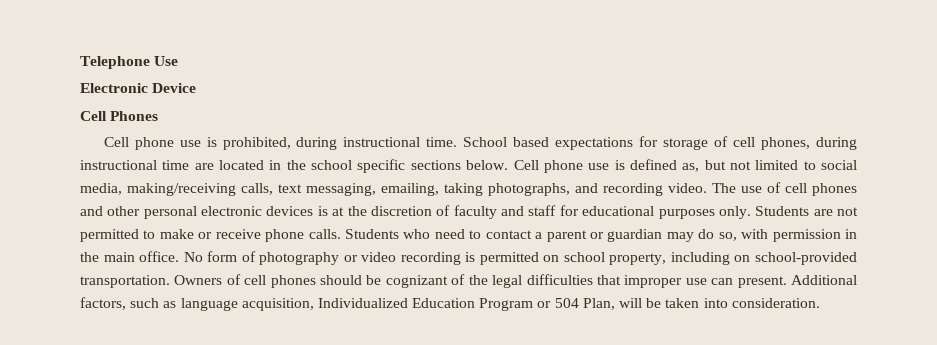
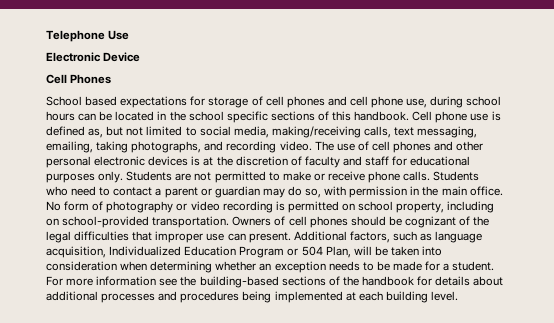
- Cell phone use is prohibited, during instructional time. School based expectations for storage of cell phones, during instructional time are located in the school specific sections below.
+ School based expectations for storage of cell phones and cell phone use, during school hours can be located in the school specific sections of this handbook.
- Additional factors, such as language acquisition, Individualized Education Program or 504 Plan, will be taken into consideration.
+ Additional factors, such as language acquisition, Individualized Education Program or 504 Plan, will be taken into consideration when determining whether an exception needs to be made for a student. For more information see the building-based sections of the handbook for details about additional processes and procedures being implemented at each building level.

